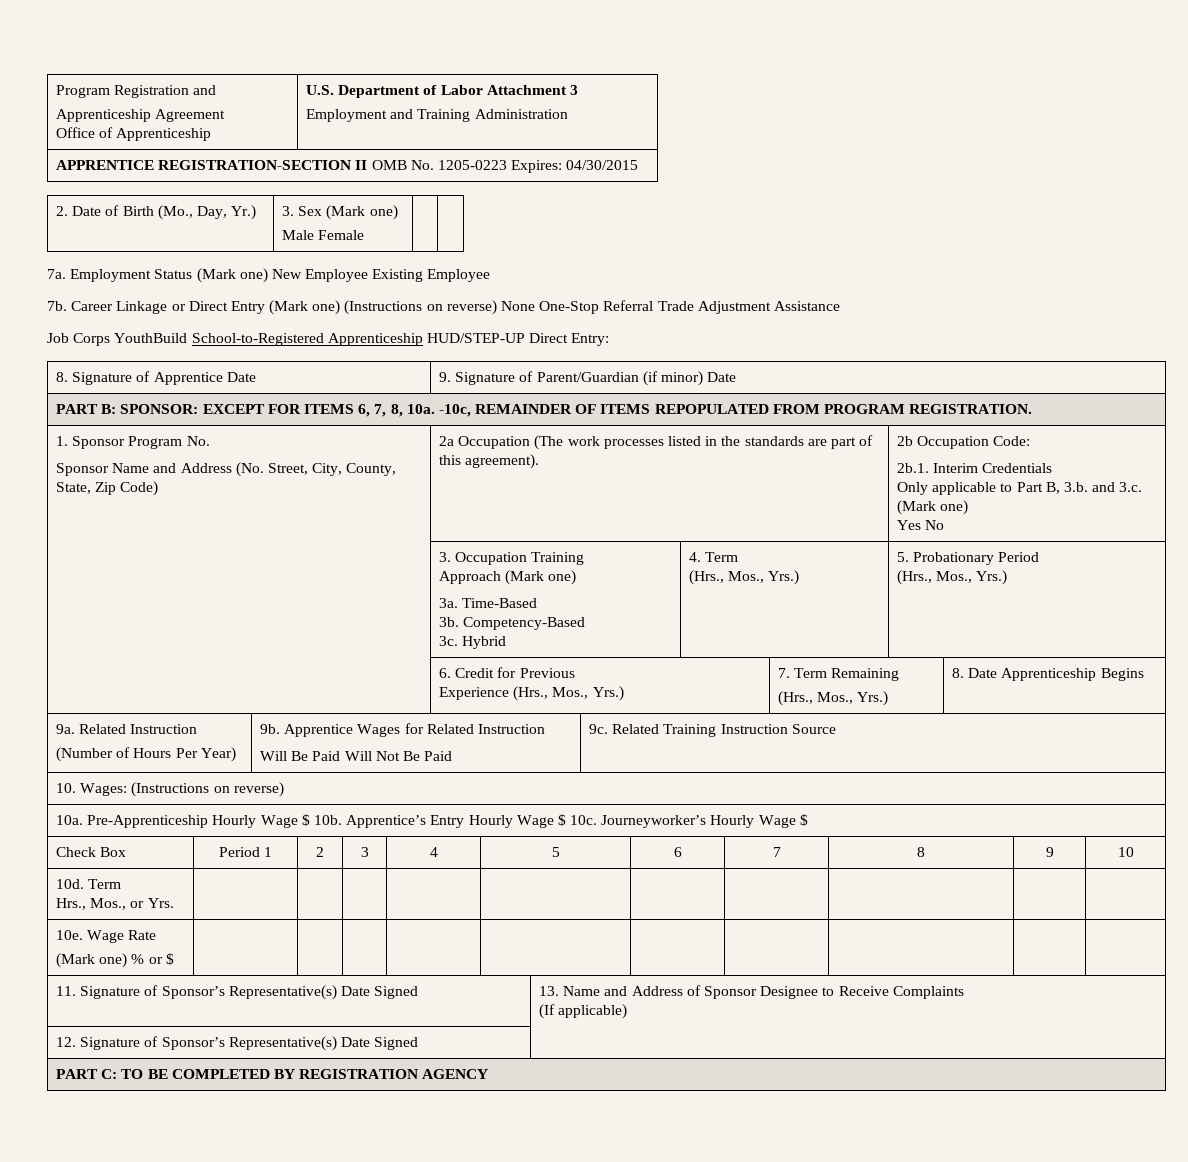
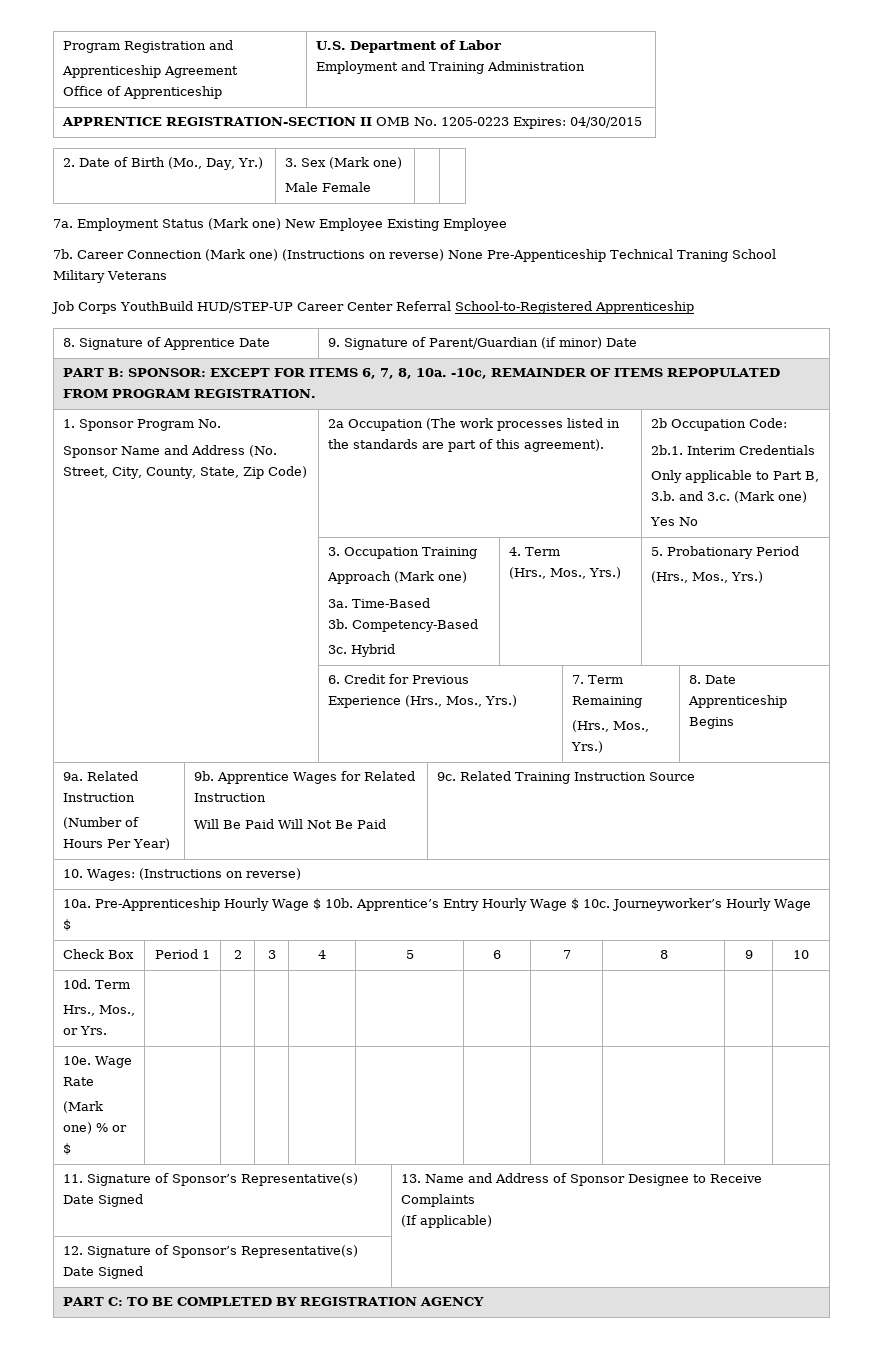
  Program Registration and
  Apprenticeship Agreement
- Office of Apprenticeship | U.S. Department of Labor Attachment 3
+ Office of Apprenticeship | U.S. Department of Labor
- Career Linkage or Direct Entry (Mark one) (Instructions on reverse) None One-Stop Referral Trade Adjustment Assistance
+ Career Connection (Mark one) (Instructions on reverse) None Pre-Appenticeship Technical Traning School Military Veterans
- Job Corps YouthBuild School-to-Registered Apprenticeship HUD/STEP-UP Direct Entry:
+ Job Corps YouthBuild HUD/STEP-UP Career Center Referral School-to-Registered Apprenticeship

